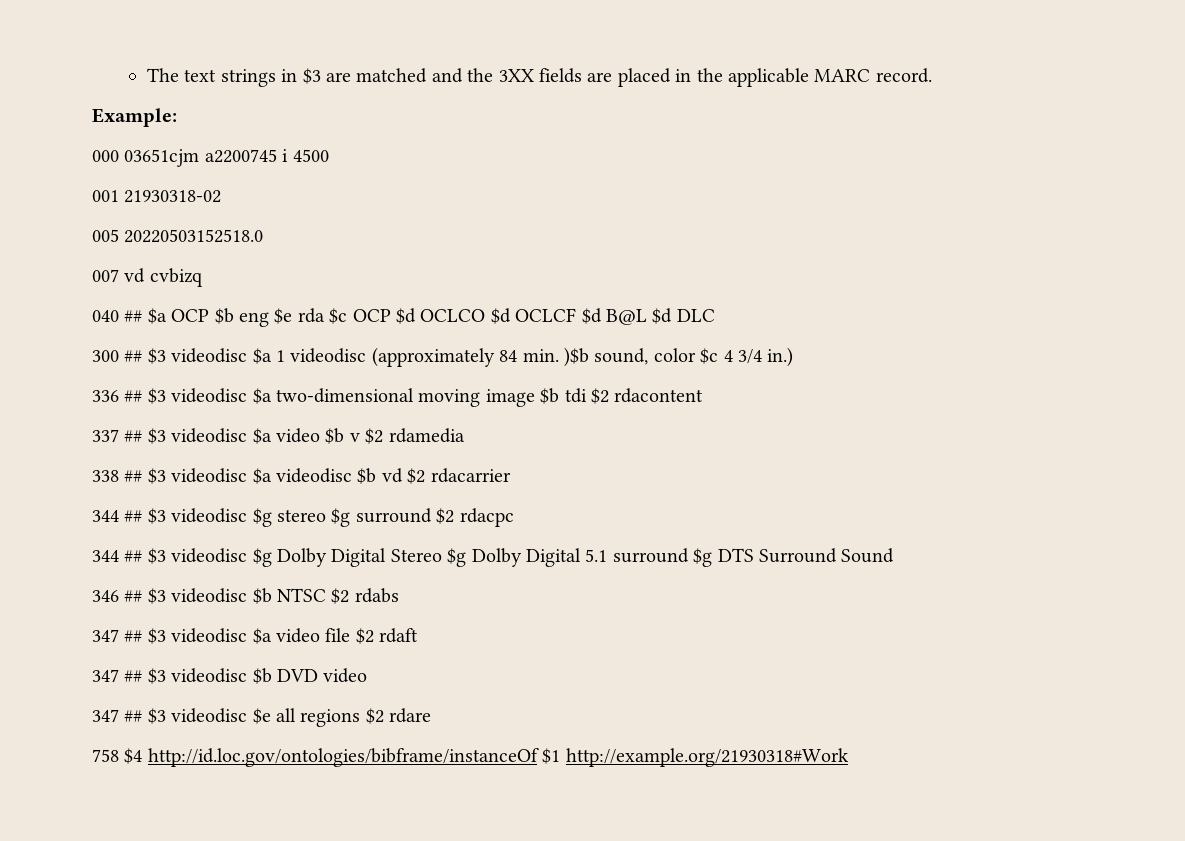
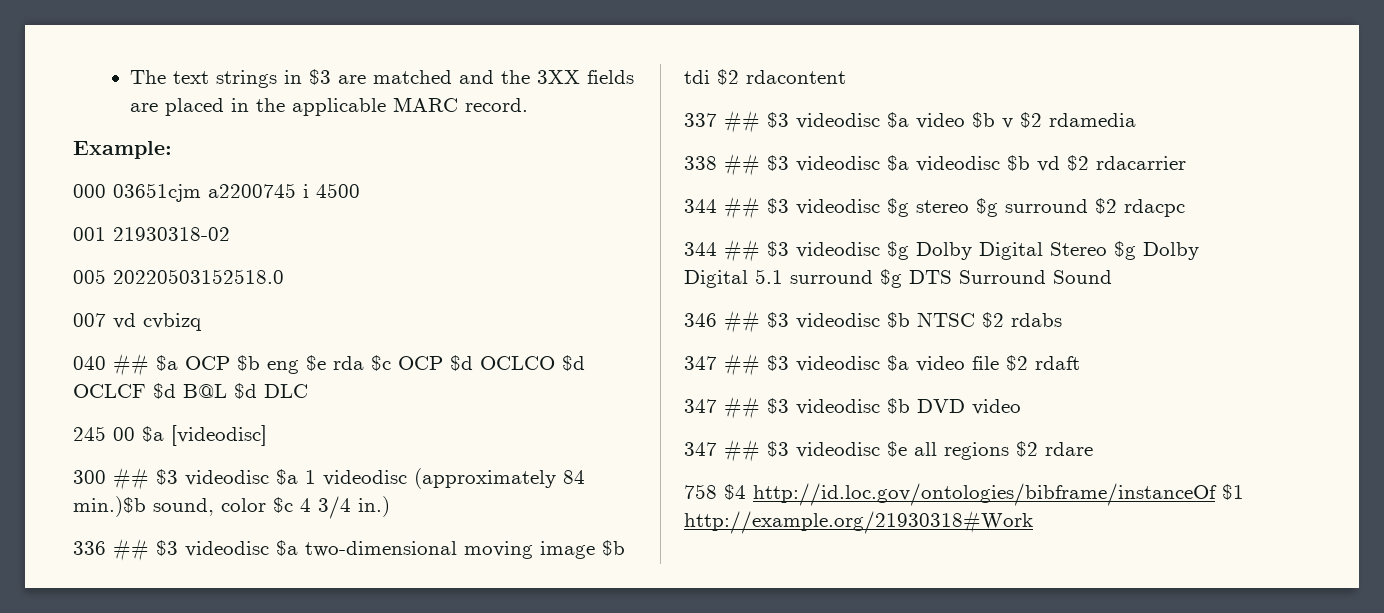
+ 245 00 $a [videodisc]
- 300 ## $3 videodisc $a 1 videodisc (approximately 84 min. )$b sound, color $c 4 3/4 in.)
+ 300 ## $3 videodisc $a 1 videodisc (approximately 84 min.)$b sound, color $c 4 3/4 in.)

